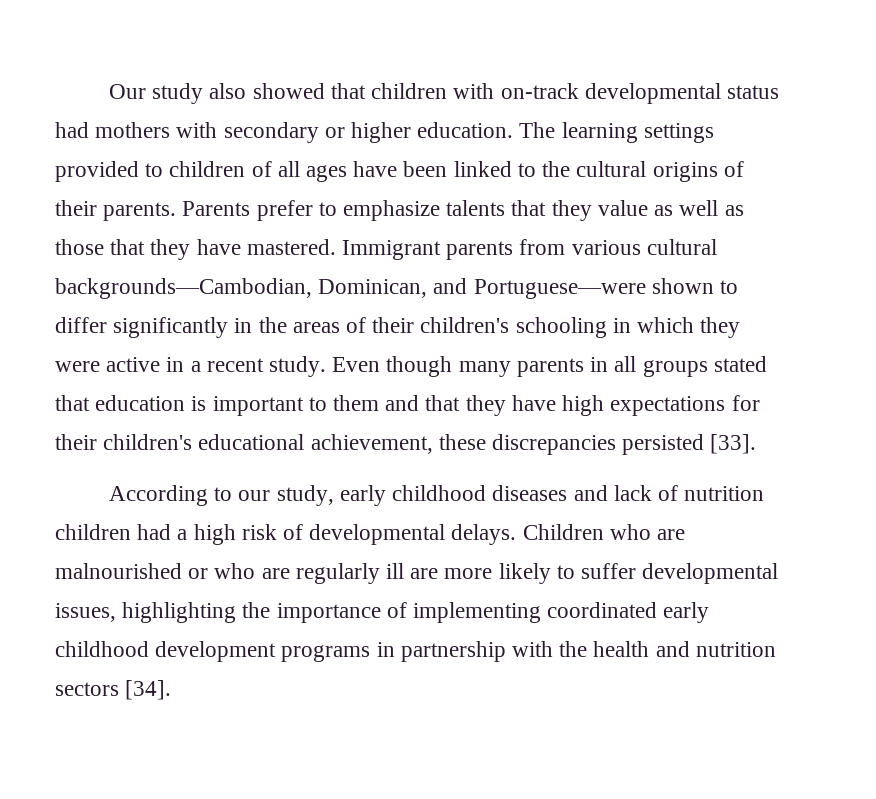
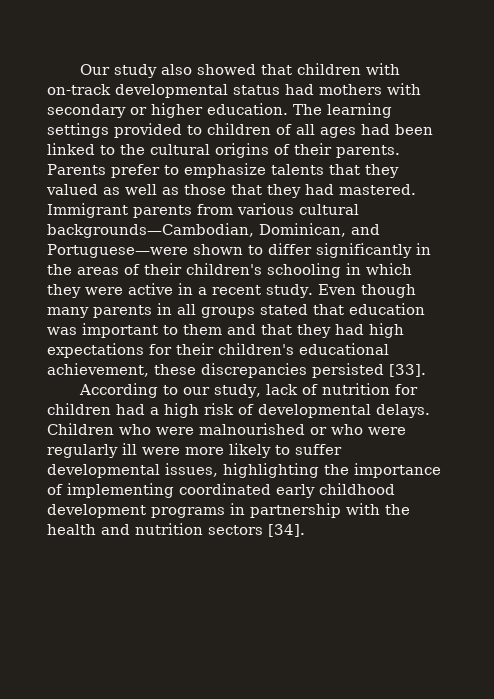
- The learning settings provided to children of all ages have been linked to the cultural origins of their parents.
+ The learning settings provided to children of all ages had been linked to the cultural origins of their parents.
- Parents prefer to emphasize talents that they value as well as those that they have mastered.
+ Parents prefer to emphasize talents that they valued as well as those that they had mastered.
- Even though many parents in all groups stated that education is important to them and that they have high expectations for their children's educational achievement, these discrepancies persisted [33].
+ Even though many parents in all groups stated that education was important to them and that they had high expectations for their children's educational achievement, these discrepancies persisted [33].
- According to our study, early childhood diseases and lack of nutrition children had a high risk of developmental delays.
+ According to our study, lack of nutrition for children had a high risk of developmental delays.
- Children who are malnourished or who are regularly ill are more likely to suffer developmental issues, highlighting the importance of implementing coordinated early childhood development programs in partnership with the health and nutrition sectors [34].
+ Children who were malnourished or who were regularly ill were more likely to suffer developmental issues, highlighting the importance of implementing coordinated early childhood development programs in partnership with the health and nutrition sectors [34].

